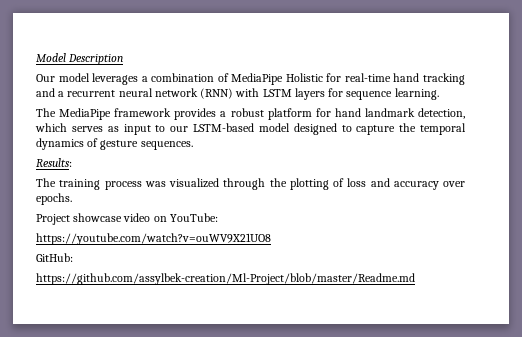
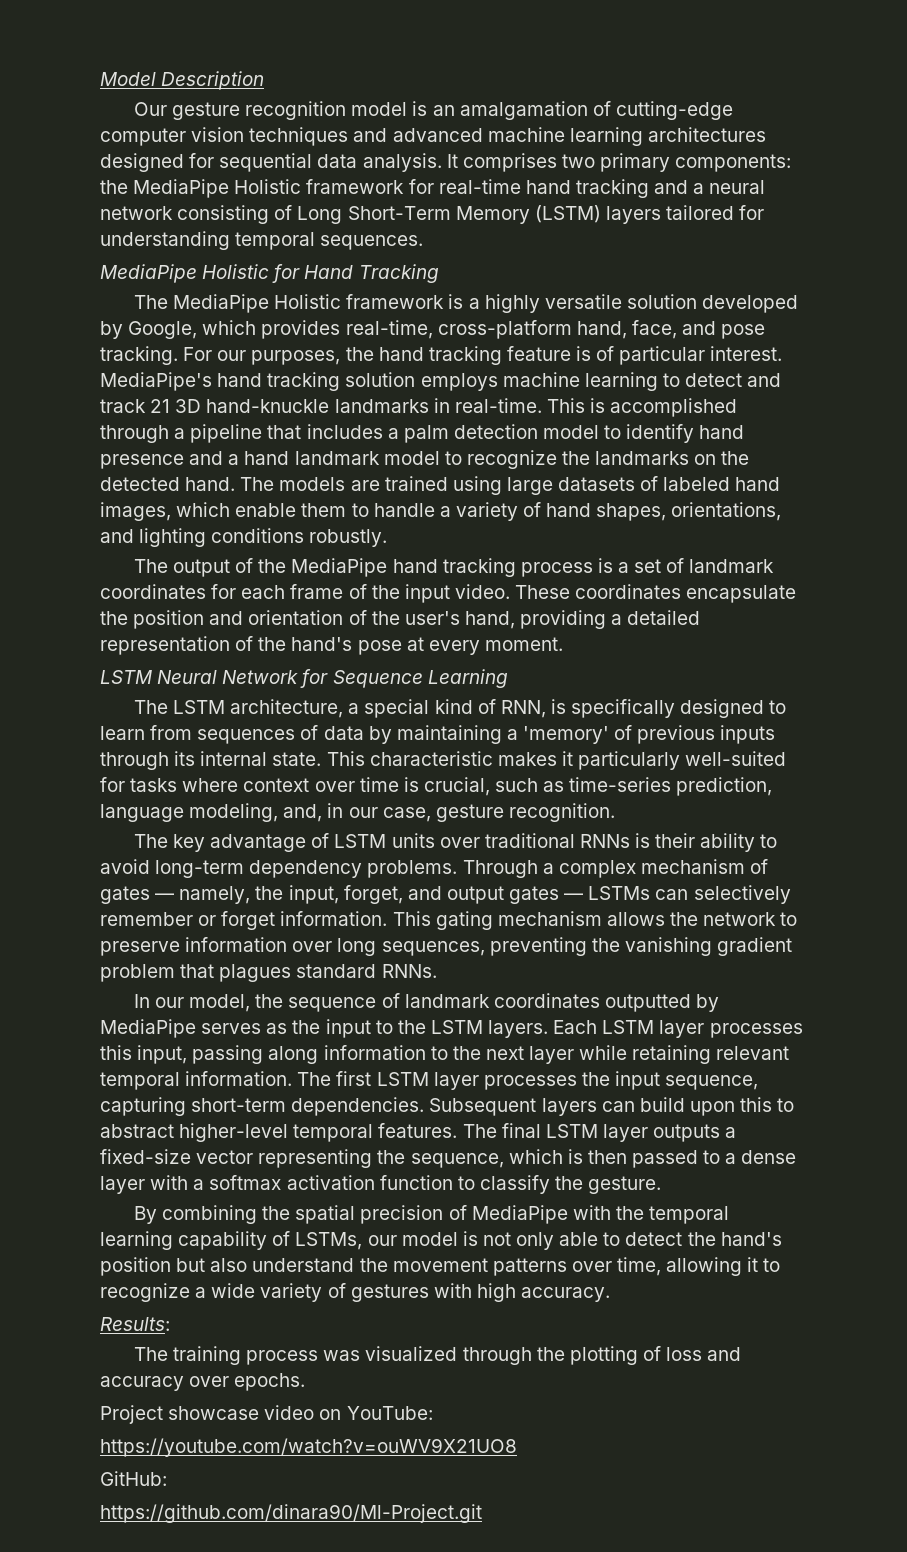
- Our model leverages a combination of MediaPipe Holistic for real-time hand tracking and a recurrent neural network (RNN) with LSTM layers for sequence learning.
- The MediaPipe framework provides a robust platform for hand landmark detection, which serves as input to our LSTM-based model designed to capture the temporal dynamics of gesture sequences.
+ Our gesture recognition model is an amalgamation of cutting-edge computer vision techniques and advanced machine learning architectures designed for sequential data analysis. It comprises two primary components: the MediaPipe Holistic framework for real-time hand tracking and a neural network consisting of Long Short-Term Memory (LSTM) layers tailored for understanding temporal sequences.
+ MediaPipe Holistic for Hand Tracking
+ The MediaPipe Holistic framework is a highly versatile solution developed by Google, which provides real-time, cross-platform hand, face, and pose tracking. For our purposes, the hand tracking feature is of particular interest. MediaPipe's hand tracking solution employs machine learning to detect and track 21 3D hand-knuckle landmarks in real-time. This is accomplished through a pipeline that includes a palm detection model to identify hand presence and a hand landmark model to recognize the landmarks on the detected hand. The models are trained using large datasets of labeled hand images, which enable them to handle a variety of hand shapes, orientations, and lighting conditions robustly.
+ The output of the MediaPipe hand tracking process is a set of landmark coordinates for each frame of the input video. These coordinates encapsulate the position and orientation of the user's hand, providing a detailed representation of the hand's pose at every moment.
+ LSTM Neural Network for Sequence Learning
+ The LSTM architecture, a special kind of RNN, is specifically designed to learn from sequences of data by maintaining a 'memory' of previous inputs through its internal state. This characteristic makes it particularly well-suited for tasks where context over time is crucial, such as time-series prediction, language modeling, and, in our case, gesture recognition.
+ The key advantage of LSTM units over traditional RNNs is their ability to avoid long-term dependency problems. Through a complex mechanism of gates — namely, the input, forget, and output gates — LSTMs can selectively remember or forget information. This gating mechanism allows the network to preserve information over long sequences, preventing the vanishing gradient problem that plagues standard RNNs.
+ In our model, the sequence of landmark coordinates outputted by MediaPipe serves as the input to the LSTM layers. Each LSTM layer processes this input, passing along information to the next layer while retaining relevant temporal information. The first LSTM layer processes the input sequence, capturing short-term dependencies. Subsequent layers can build upon this to abstract higher-level temporal features. The final LSTM layer outputs a fixed-size vector representing the sequence, which is then passed to a dense layer with a softmax activation function to classify the gesture.
+ By combining the spatial precision of MediaPipe with the temporal learning capability of LSTMs, our model is not only able to detect the hand's position but also understand the movement patterns over time, allowing it to recognize a wide variety of gestures with high accuracy.
- https://github.com/assylbek-creation/Ml-Project/blob/master/Readme.md
+ https://github.com/dinara90/Ml-Project.git

